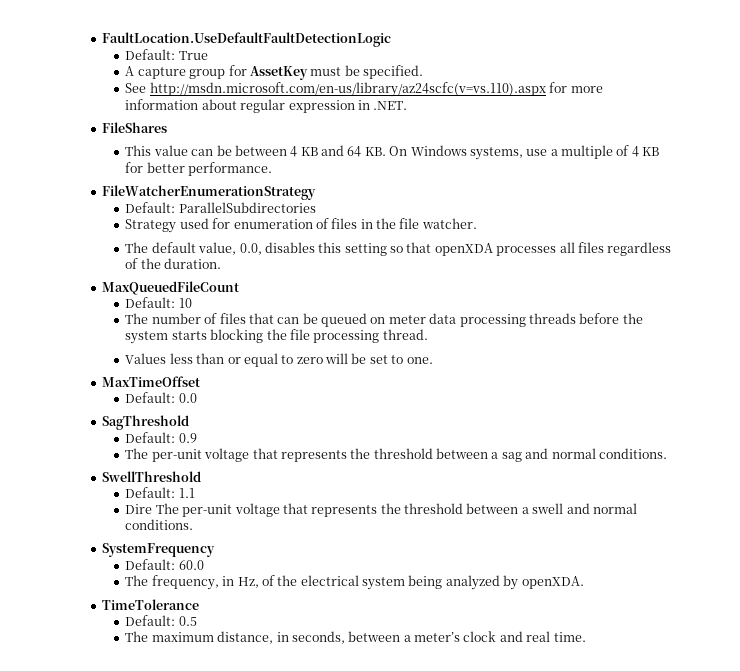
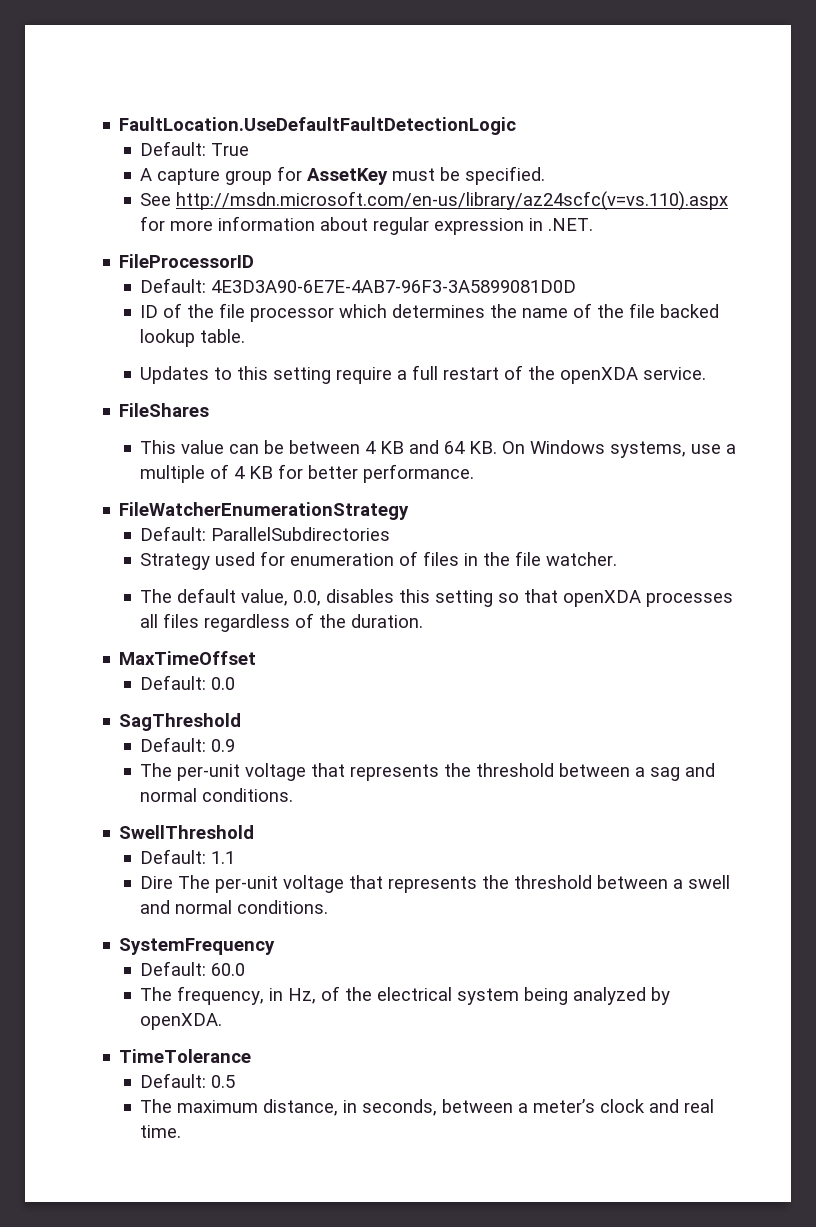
+ FileProcessorID
+ Default: 4E3D3A90-6E7E-4AB7-96F3-3A5899081D0D
+ ID of the file processor which determines the name of the file backed lookup table.
+ Updates to this setting require a full restart of the openXDA service.
- MaxQueuedFileCount
- Default: 10
- The number of files that can be queued on meter data processing threads before the system starts blocking the file processing thread.
- Values less than or equal to zero will be set to one.

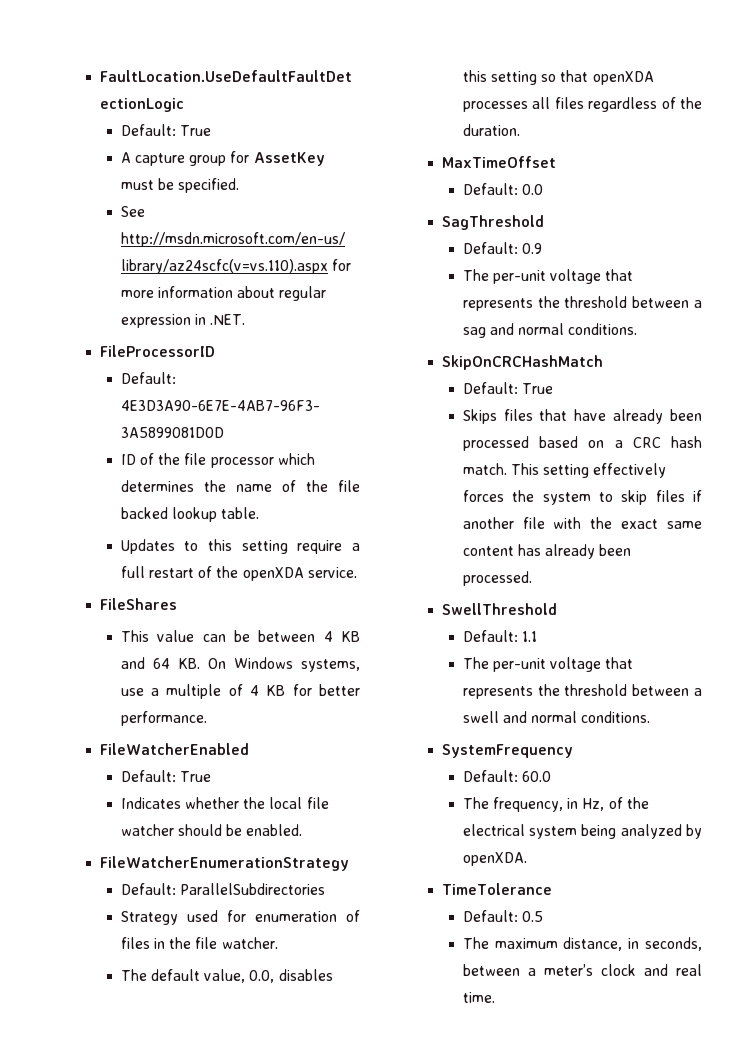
+ FileWatcherEnabled
+ Default: True
+ Indicates whether the local file watcher should be enabled.
+ SkipOnCRCHashMatch
+ Default: True
+ Skips files that have already been processed based on a CRC hash match. This setting effectively forces the system to skip files if another file with the exact same content has already been processed.
- Dire The per-unit voltage that represents the threshold between a swell and normal conditions.
+ The per-unit voltage that represents the threshold between a swell and normal conditions.

